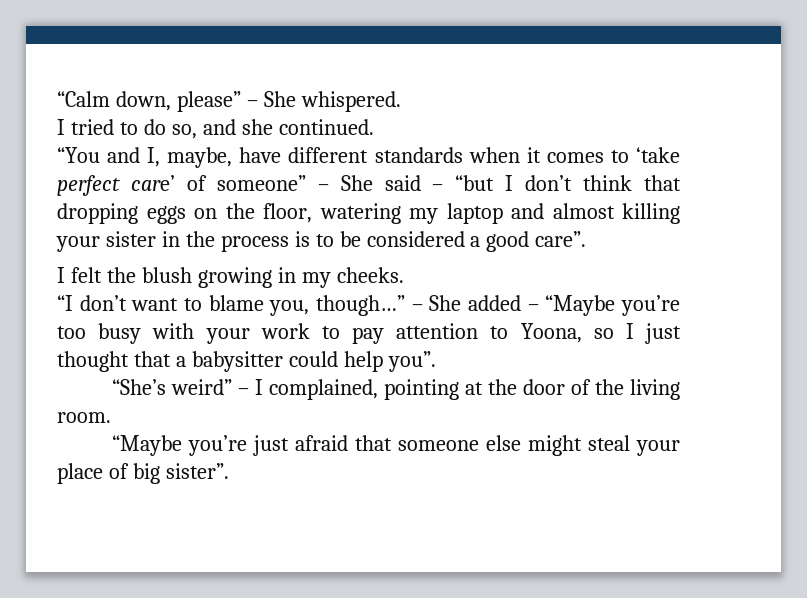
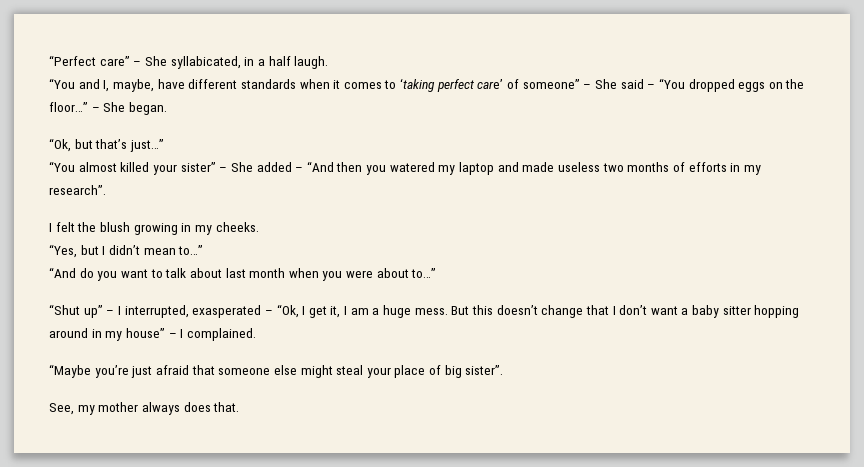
- “Calm down, please” – She whispered.
- I tried to do so, and she continued.
+ “Perfect care” – She syllabicated, in a half laugh.
- “You and I, maybe, have different standards when it comes to ‘take perfect care’ of someone” – She said – “but I don’t think that dropping eggs on the floor, watering my laptop and almost killing your sister in the process is to be considered a good care”.
+ “You and I, maybe, have different standards when it comes to ‘taking perfect care’ of someone” – She said – “You dropped eggs on the floor…” – She began.
+ “Ok, but that’s just…”
+ “You almost killed your sister” – She added – “And then you watered my laptop and made useless two months of efforts in my research”.
- “I don’t want to blame you, though…” – She added – “Maybe you’re too busy with your work to pay attention to Yoona, so I just thought that a babysitter could help you”.
- “She’s weird” – I complained, pointing at the door of the living room.
+ “Yes, but I didn’t mean to…”
+ “And do you want to talk about last month when you were about to…”
+ “Shut up” – I interrupted, exasperated – “Ok, I get it, I am a huge mess. But this doesn’t change that I don’t want a baby sitter hopping around in my house” – I complained.
+ See, my mother always does that.

